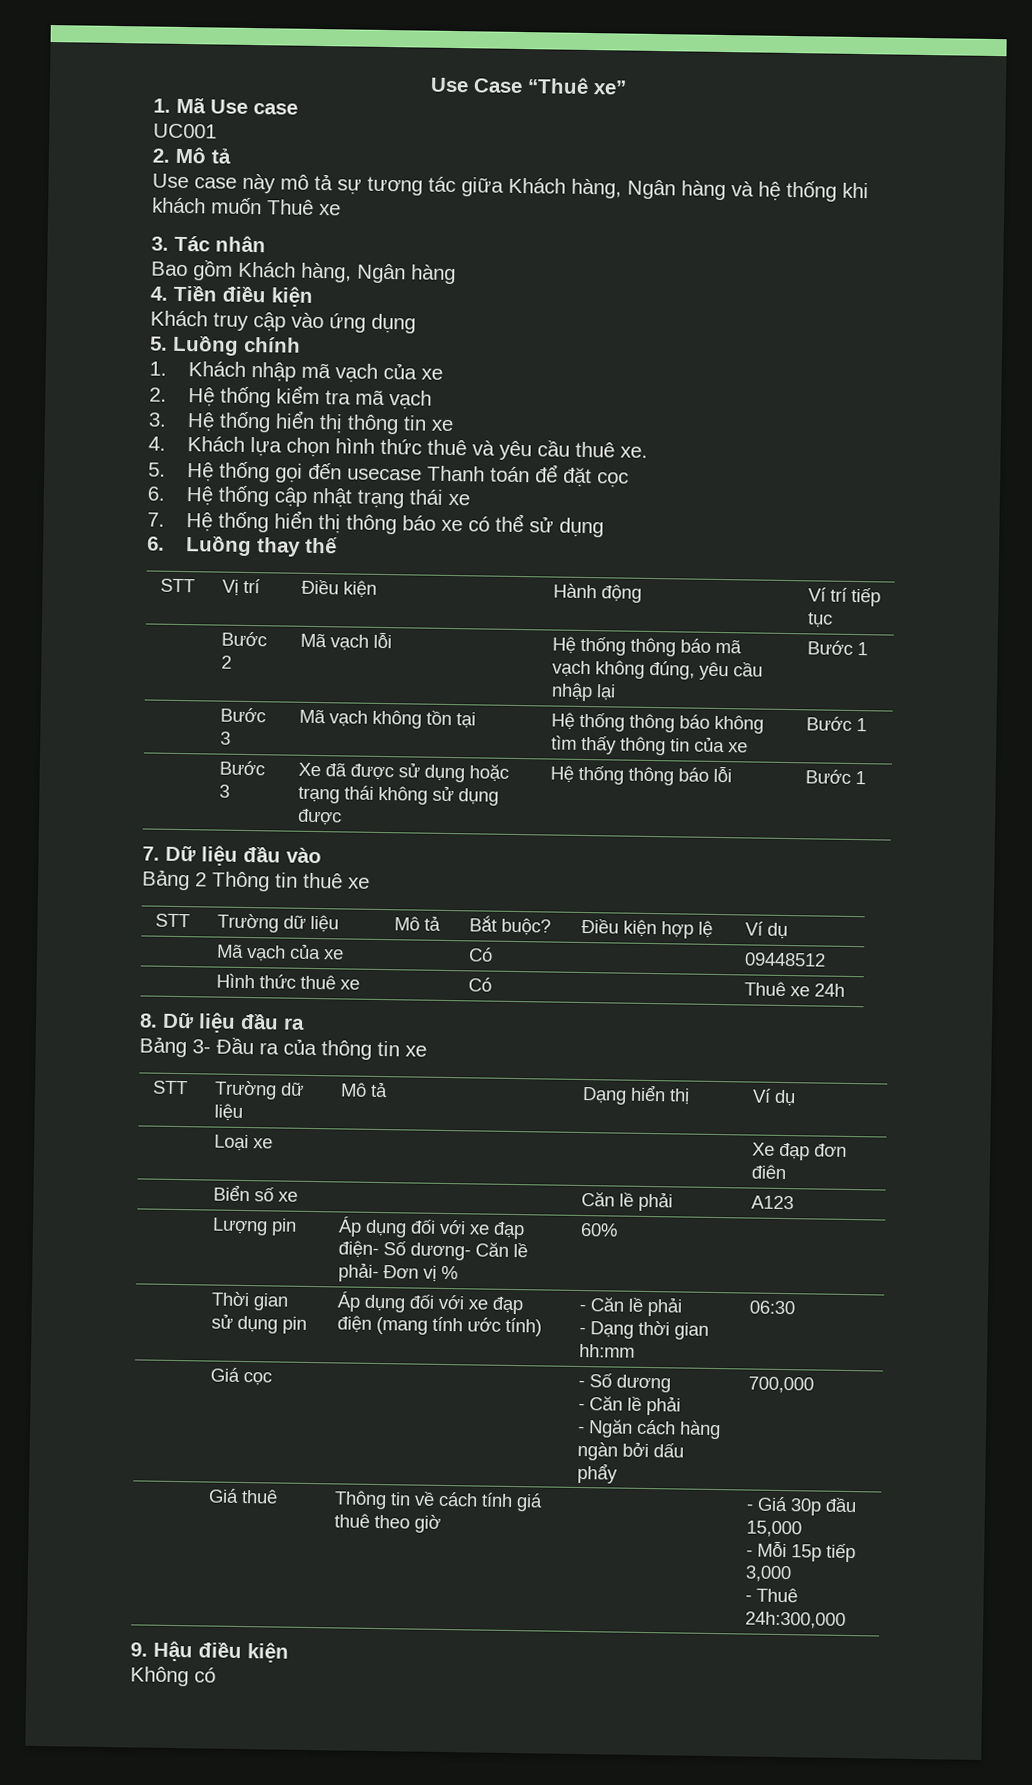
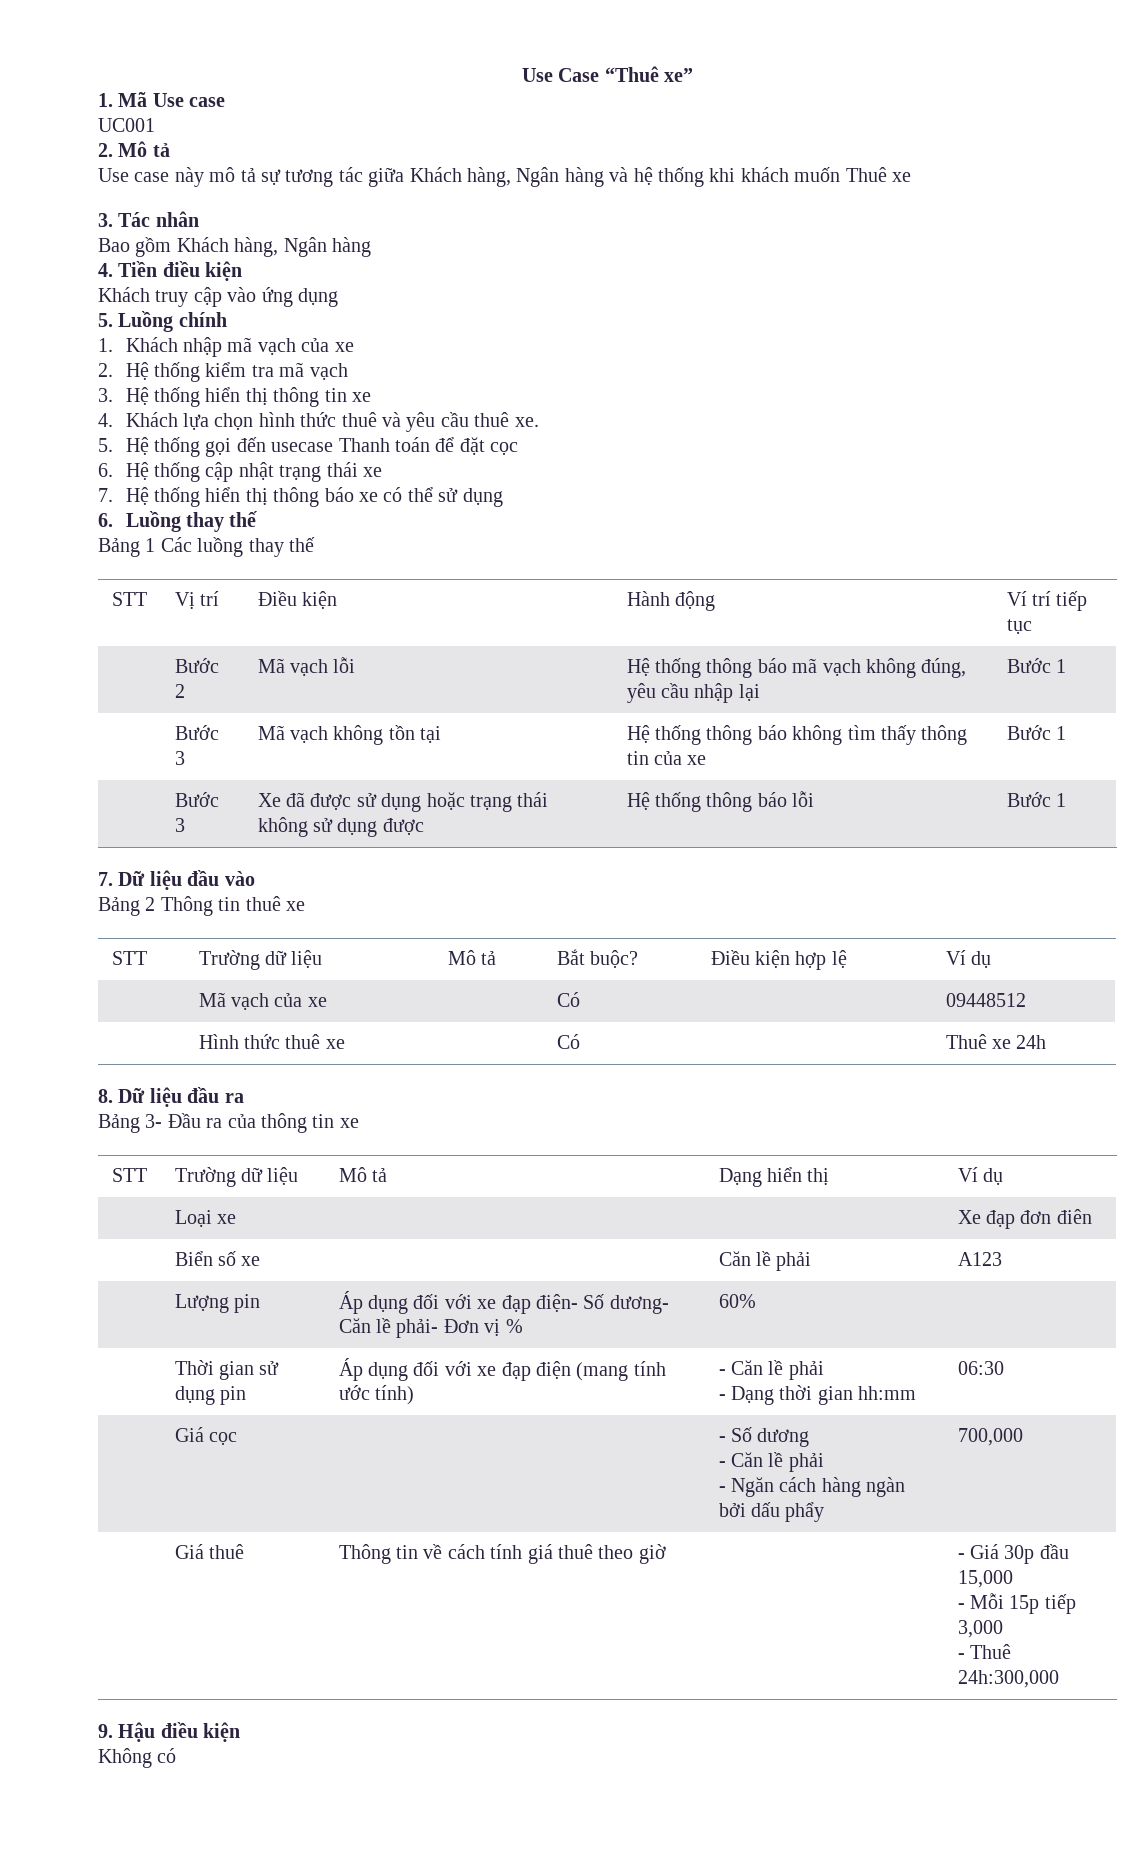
+ Bảng 1 Các luồng thay thế

